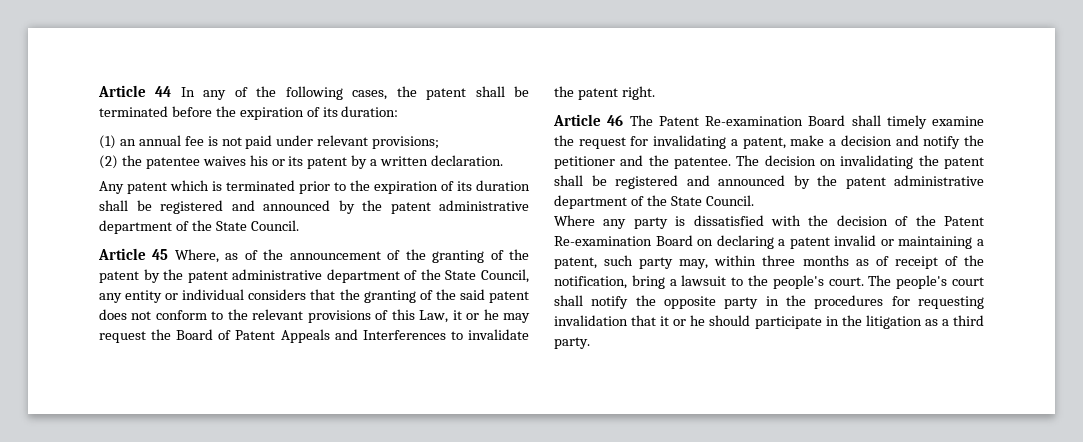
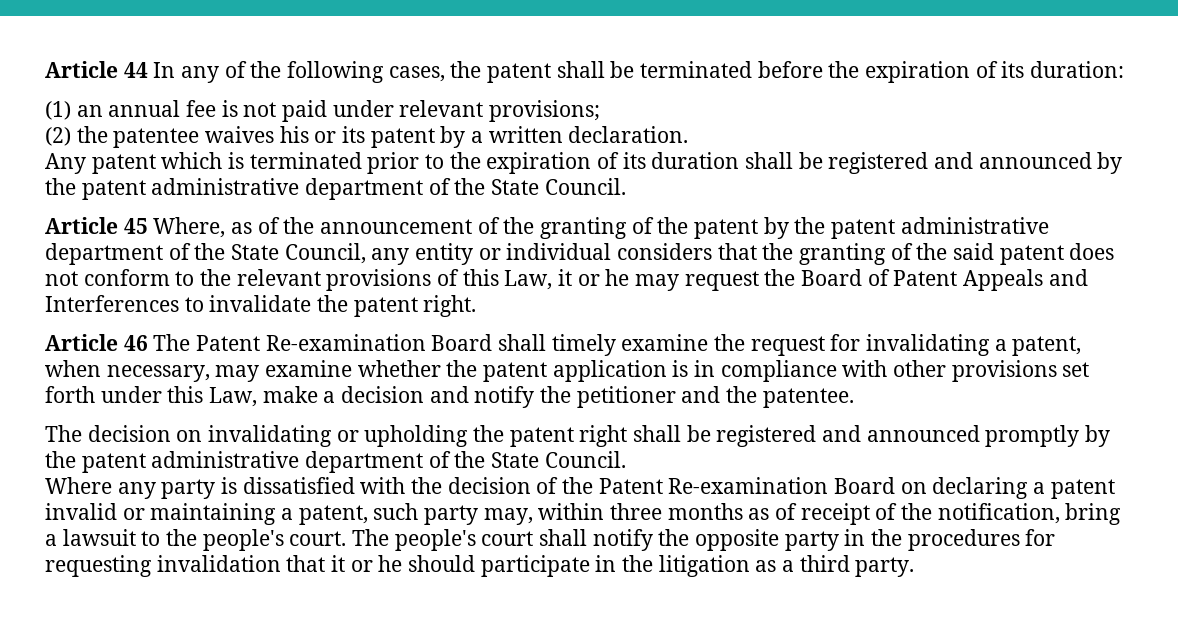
- Article 46 The Patent Re-examination Board shall timely examine the request for invalidating a patent, make a decision and notify the petitioner and the patentee. The decision on invalidating the patent shall be registered and announced by the patent administrative department of the State Council.
+ Article 46 The Patent Re-examination Board shall timely examine the request for invalidating a patent, when necessary, may examine whether the patent application is in compliance with other provisions set forth under this Law, make a decision and notify the petitioner and the patentee.
+ The decision on invalidating or upholding the patent right shall be registered and announced promptly by the patent administrative department of the State Council.

